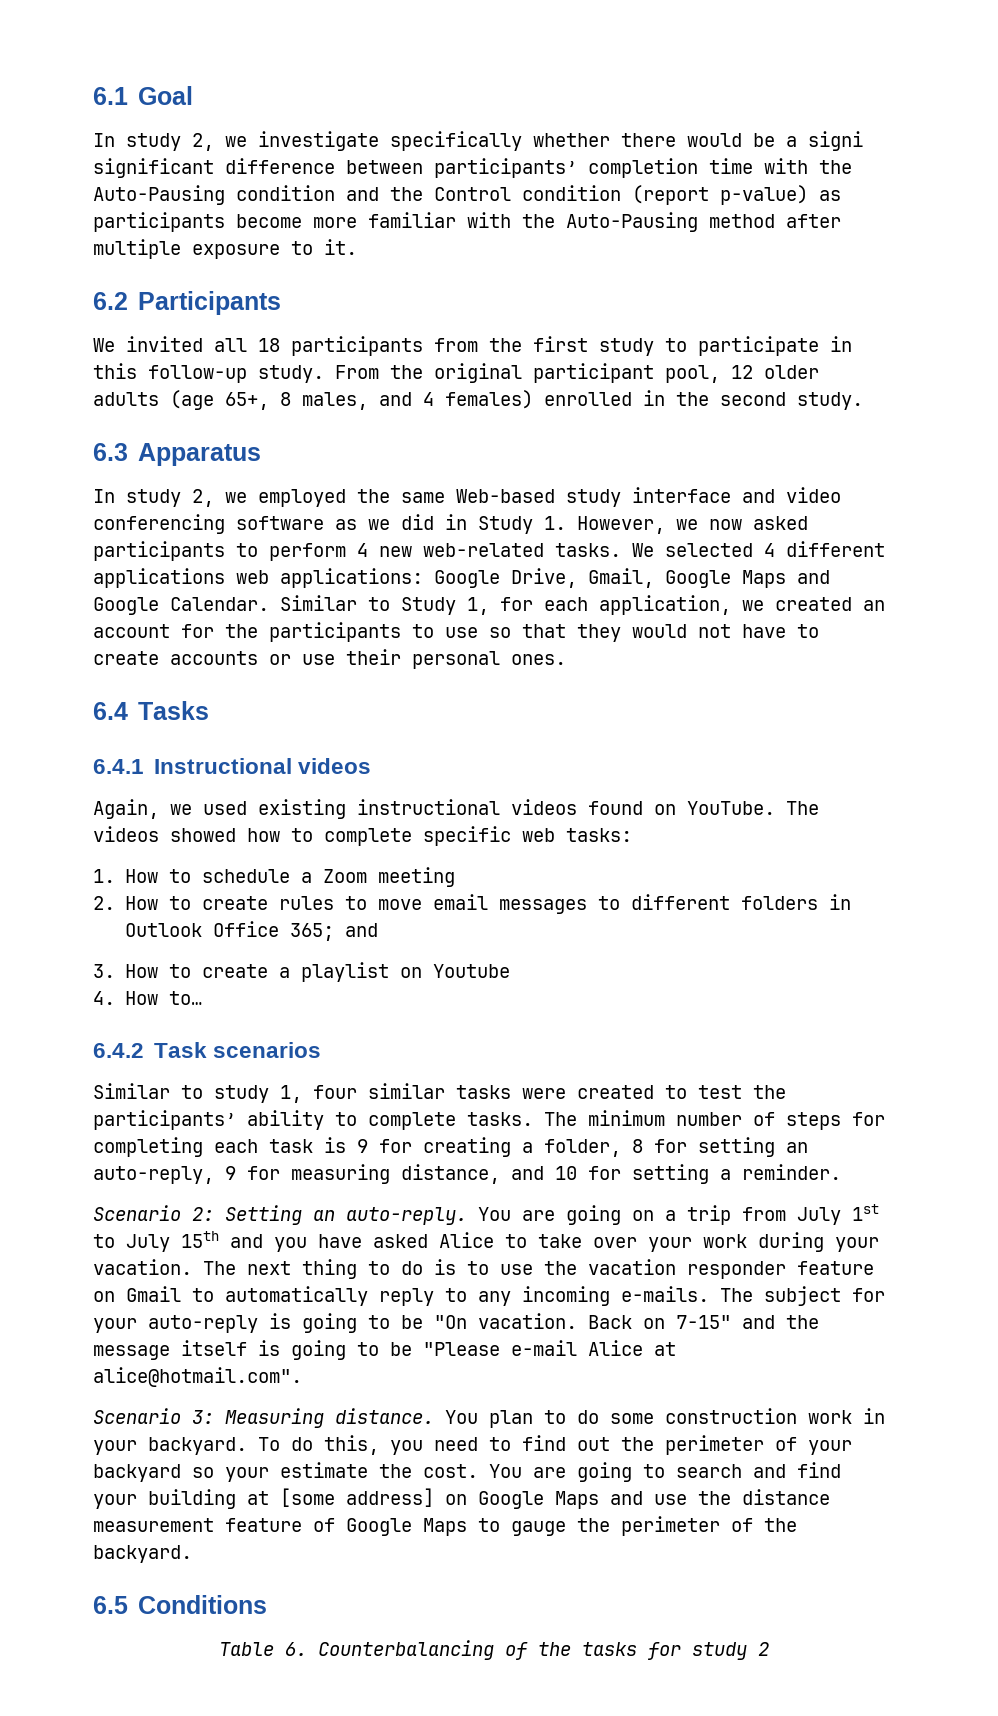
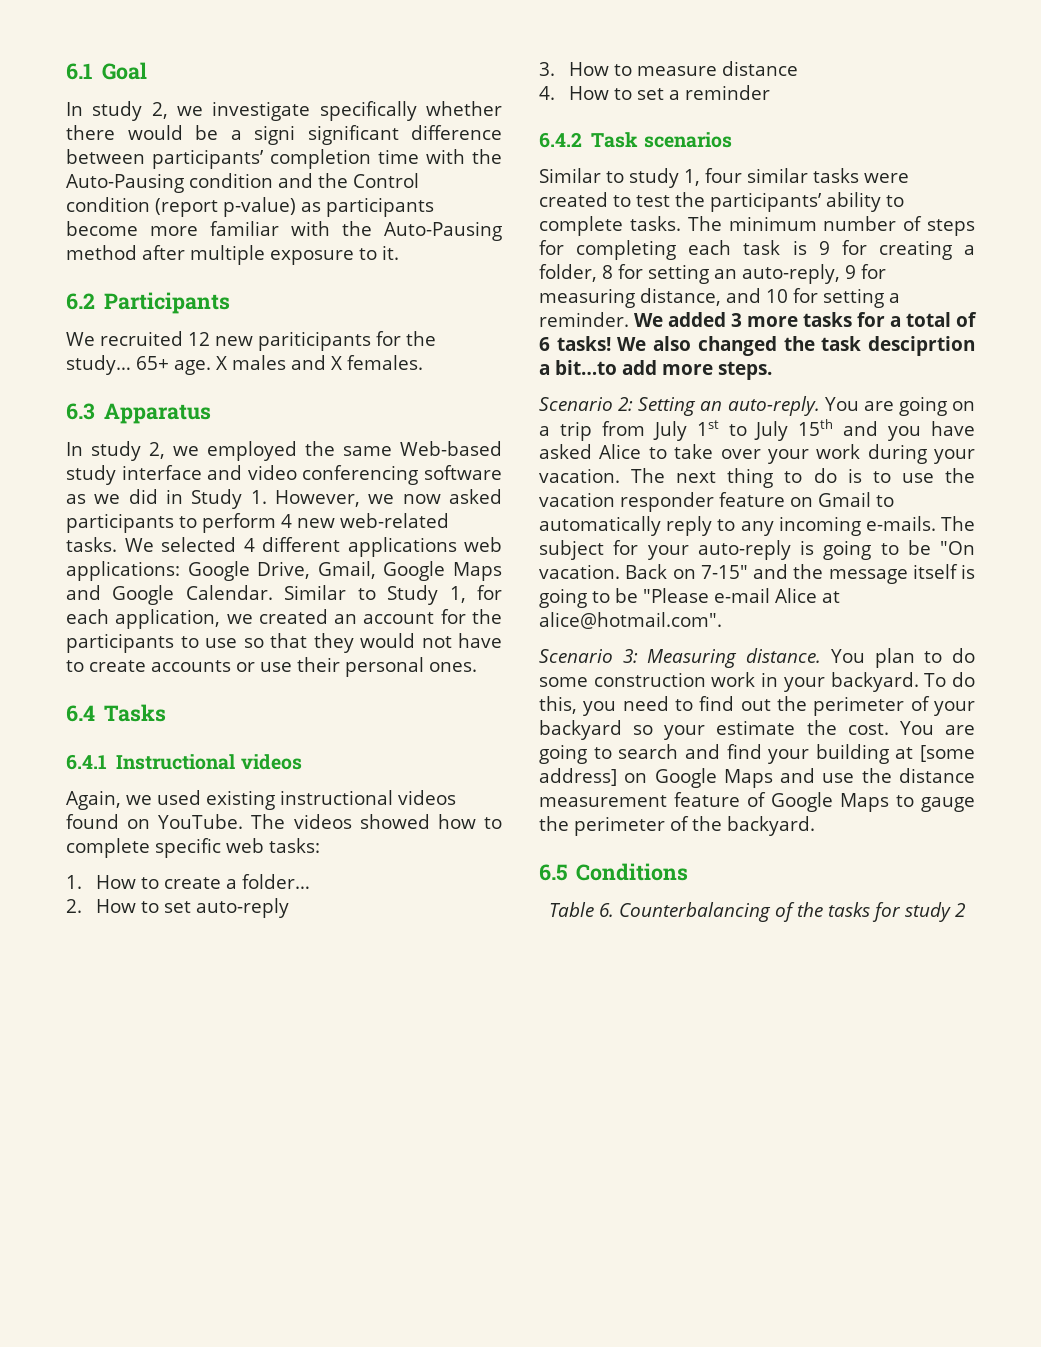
- We invited all 18 participants from the first study to participate in this follow-up study. From the original participant pool, 12 older adults (age 65+, 8 males, and 4 females) enrolled in the second study.
+ We recruited 12 new pariticipants for the study… 65+ age. X males and X females.
- 1. How to schedule a Zoom meeting
+ 1. How to create a folder…
- 2. How to create rules to move email messages to different folders in Outlook Office 365; and
- 3. How to create a playlist on Youtube
- 4. How to…
+ 2. How to set auto-reply
+ 3. How to measure distance
+ 4. How to set a reminder
+ We added 3 more tasks for a total of 6 tasks! We also changed the task desciprtion a bit…to add more steps.

